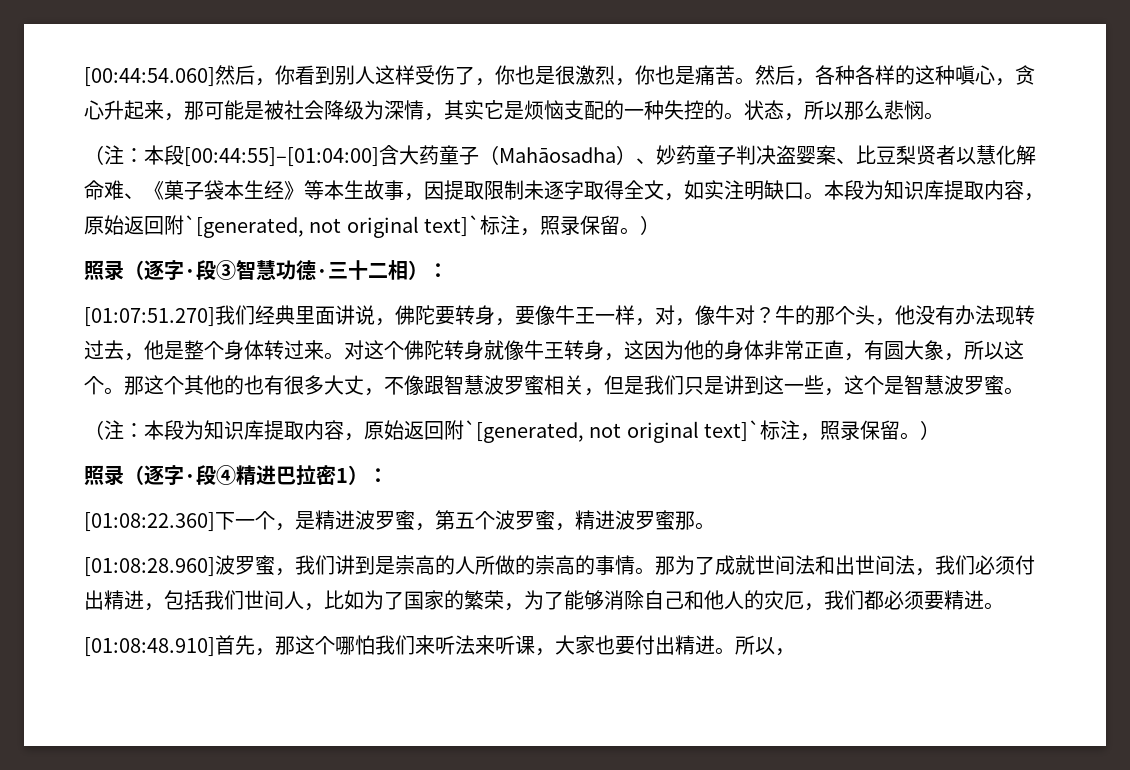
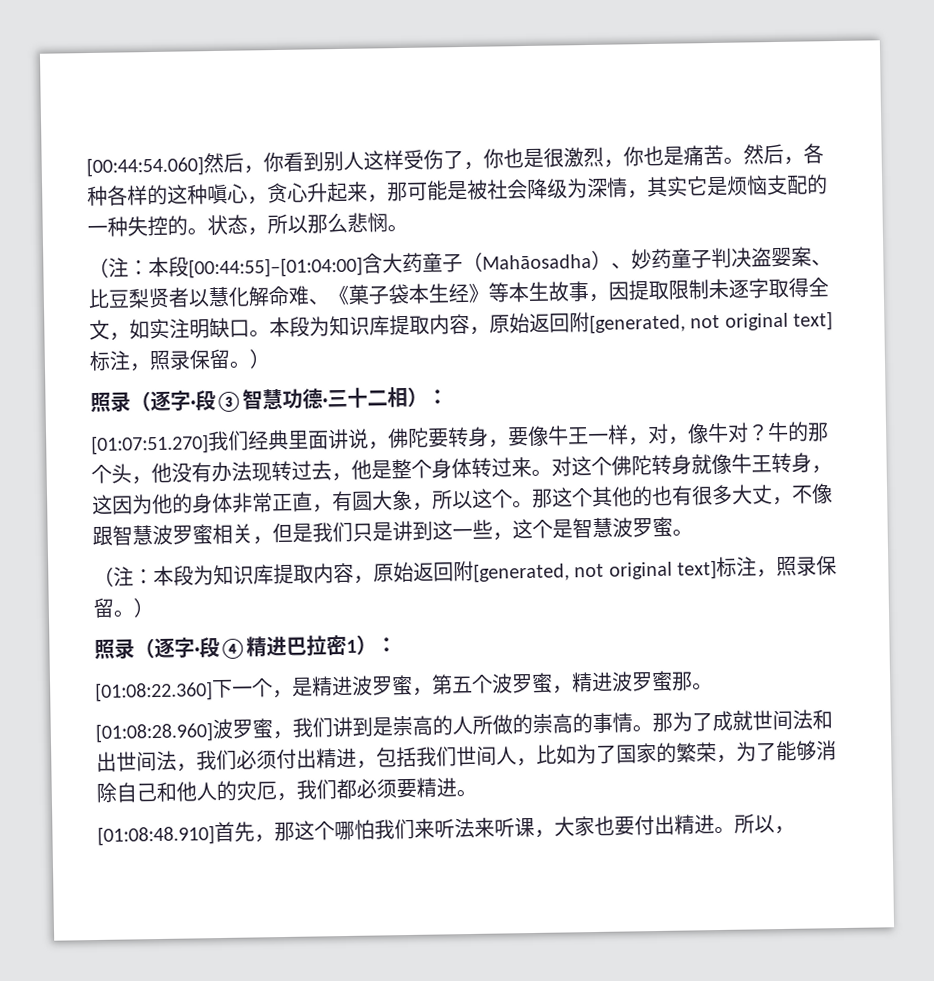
- （注：本段[00:44:55]–[01:04:00]含大药童子（Mahāosadha）、妙药童子判决盗婴案、比豆梨贤者以慧化解命难、《菓子袋本生经》等本生故事，因提取限制未逐字取得全文，如实注明缺口。本段为知识库提取内容，原始返回附`[generated, not original text]`标注，照录保留。）
+ （注：本段[00:44:55]–[01:04:00]含大药童子（Mahāosadha）、妙药童子判决盗婴案、比豆梨贤者以慧化解命难、《菓子袋本生经》等本生故事，因提取限制未逐字取得全文，如实注明缺口。本段为知识库提取内容，原始返回附[generated, not original text]标注，照录保留。）
- （注：本段为知识库提取内容，原始返回附`[generated, not original text]`标注，照录保留。）
+ （注：本段为知识库提取内容，原始返回附[generated, not original text]标注，照录保留。）

